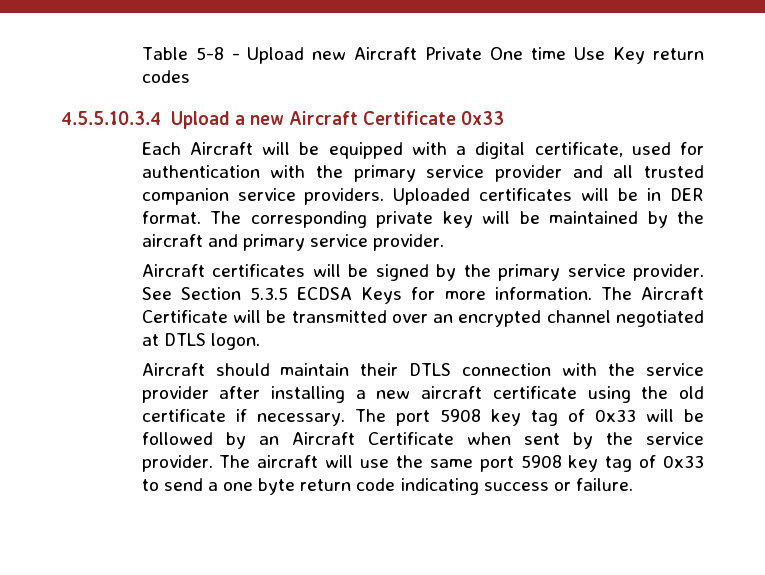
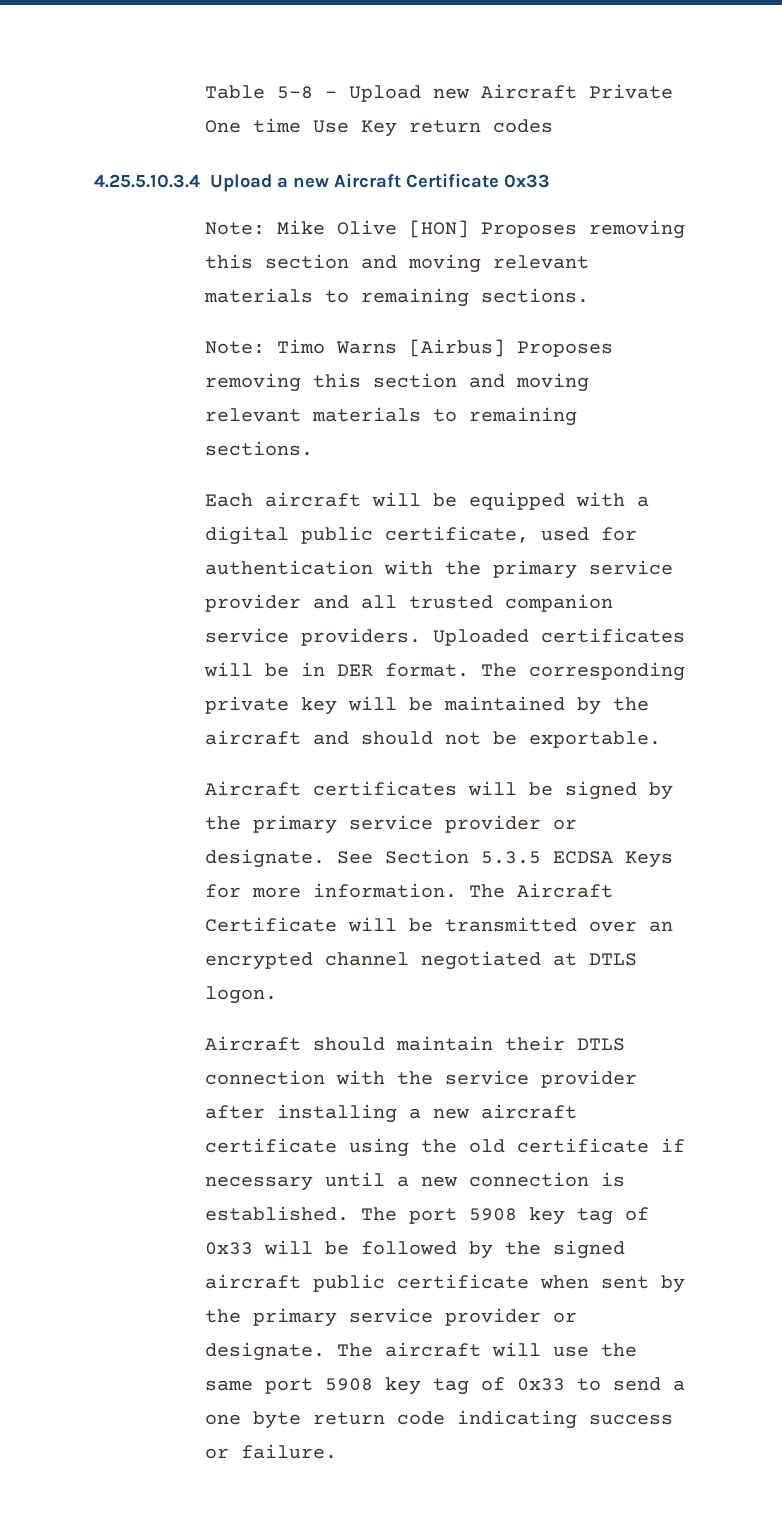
- 4.5.5.10.3.4 Upload a new Aircraft Certificate 0x33
+ 4.25.5.10.3.4 Upload a new Aircraft Certificate 0x33
+ Note: Mike Olive [HON] Proposes removing this section and moving relevant materials to remaining sections.
+ Note: Timo Warns [Airbus] Proposes removing this section and moving relevant materials to remaining sections.
- Each Aircraft will be equipped with a digital certificate, used for authentication with the primary service provider and all trusted companion service providers.
+ Each aircraft will be equipped with a digital public certificate, used for authentication with the primary service provider and all trusted companion service providers.
- The corresponding private key will be maintained by the aircraft and primary service provider.
+ The corresponding private key will be maintained by the aircraft and should not be exportable.
- Aircraft certificates will be signed by the primary service provider.
+ Aircraft certificates will be signed by the primary service provider or designate.
- Aircraft should maintain their DTLS connection with the service provider after installing a new aircraft certificate using the old certificate if necessary.
+ Aircraft should maintain their DTLS connection with the service provider after installing a new aircraft certificate using the old certificate if necessary until a new connection is established.
- The port 5908 key tag of 0x33 will be followed by an Aircraft Certificate when sent by the service provider.
+ The port 5908 key tag of 0x33 will be followed by the signed aircraft public certificate when sent by the primary service provider or designate.

